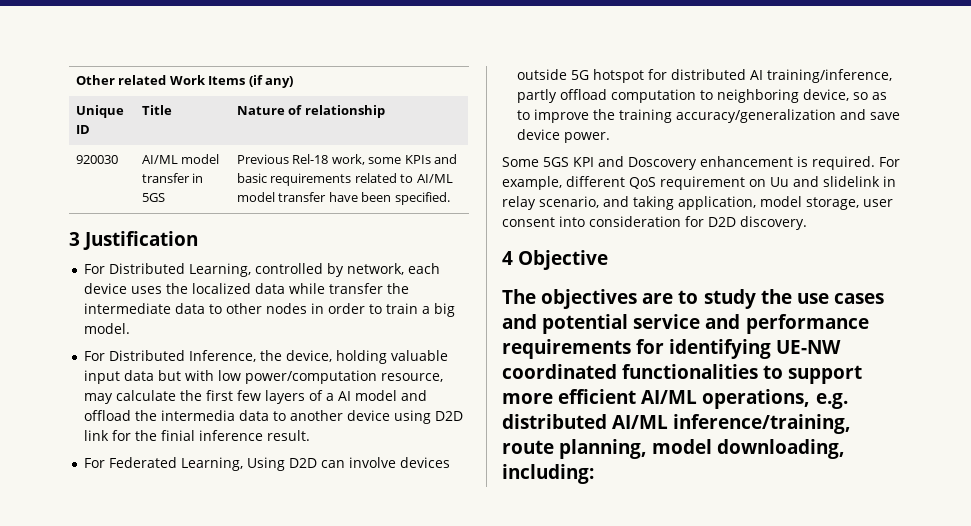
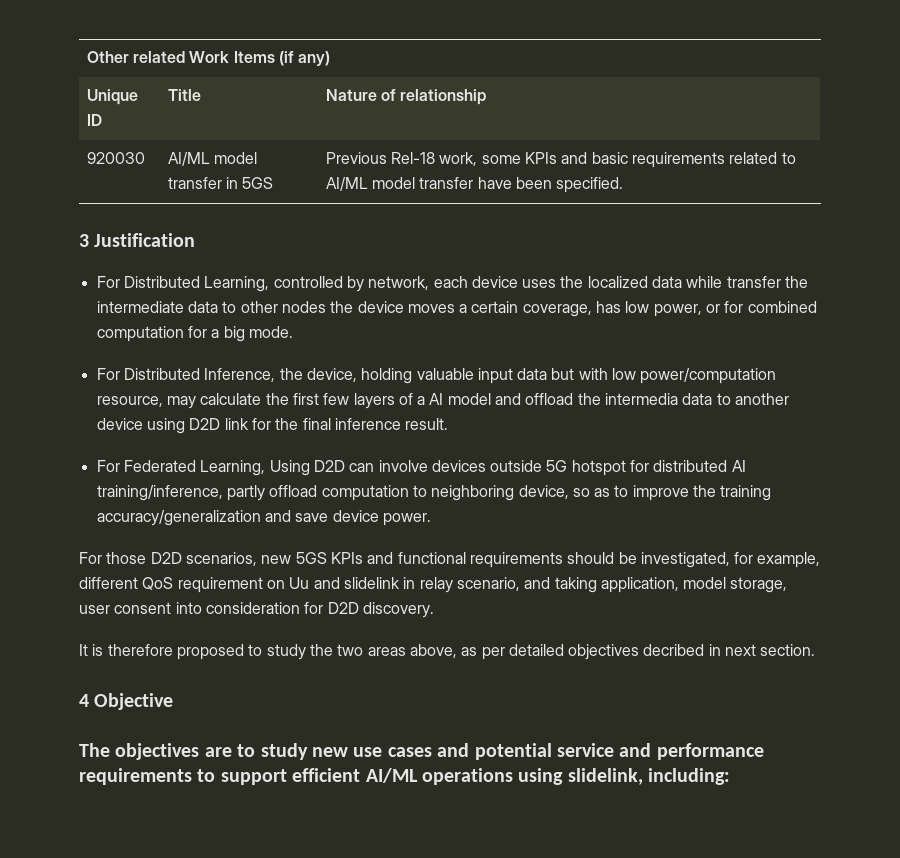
- For Distributed Learning, controlled by network, each device uses the localized data while transfer the intermediate data to other nodes in order to train a big model.
+ For Distributed Learning, controlled by network, each device uses the localized data while transfer the intermediate data to other nodes the device moves a certain coverage, has low power, or for combined computation for a big mode.
- For Distributed Inference, the device, holding valuable input data but with low power/computation resource, may calculate the first few layers of a AI model and offload the intermedia data to another device using D2D link for the finial inference result.
+ For Distributed Inference, the device, holding valuable input data but with low power/computation resource, may calculate the first few layers of a AI model and offload the intermedia data to another device using D2D link for the final inference result.
- Some 5GS KPI and Doscovery enhancement is required. For example, different QoS requirement on Uu and slidelink in relay scenario, and taking application, model storage, user consent into consideration for D2D discovery.
+ For those D2D scenarios, new 5GS KPIs and functional requirements should be investigated, for example, different QoS requirement on Uu and slidelink in relay scenario, and taking application, model storage, user consent into consideration for D2D discovery.
+ It is therefore proposed to study the two areas above, as per detailed objectives decribed in next section.
- The objectives are to study the use cases and potential service and performance requirements for identifying UE-NW coordinated functionalities to support more efficient AI/ML operations, e.g. distributed AI/ML inference/training, route planning, model downloading, including:
+ The objectives are to study new use cases and potential service and performance requirements to support efficient AI/ML operations using slidelink, including:

